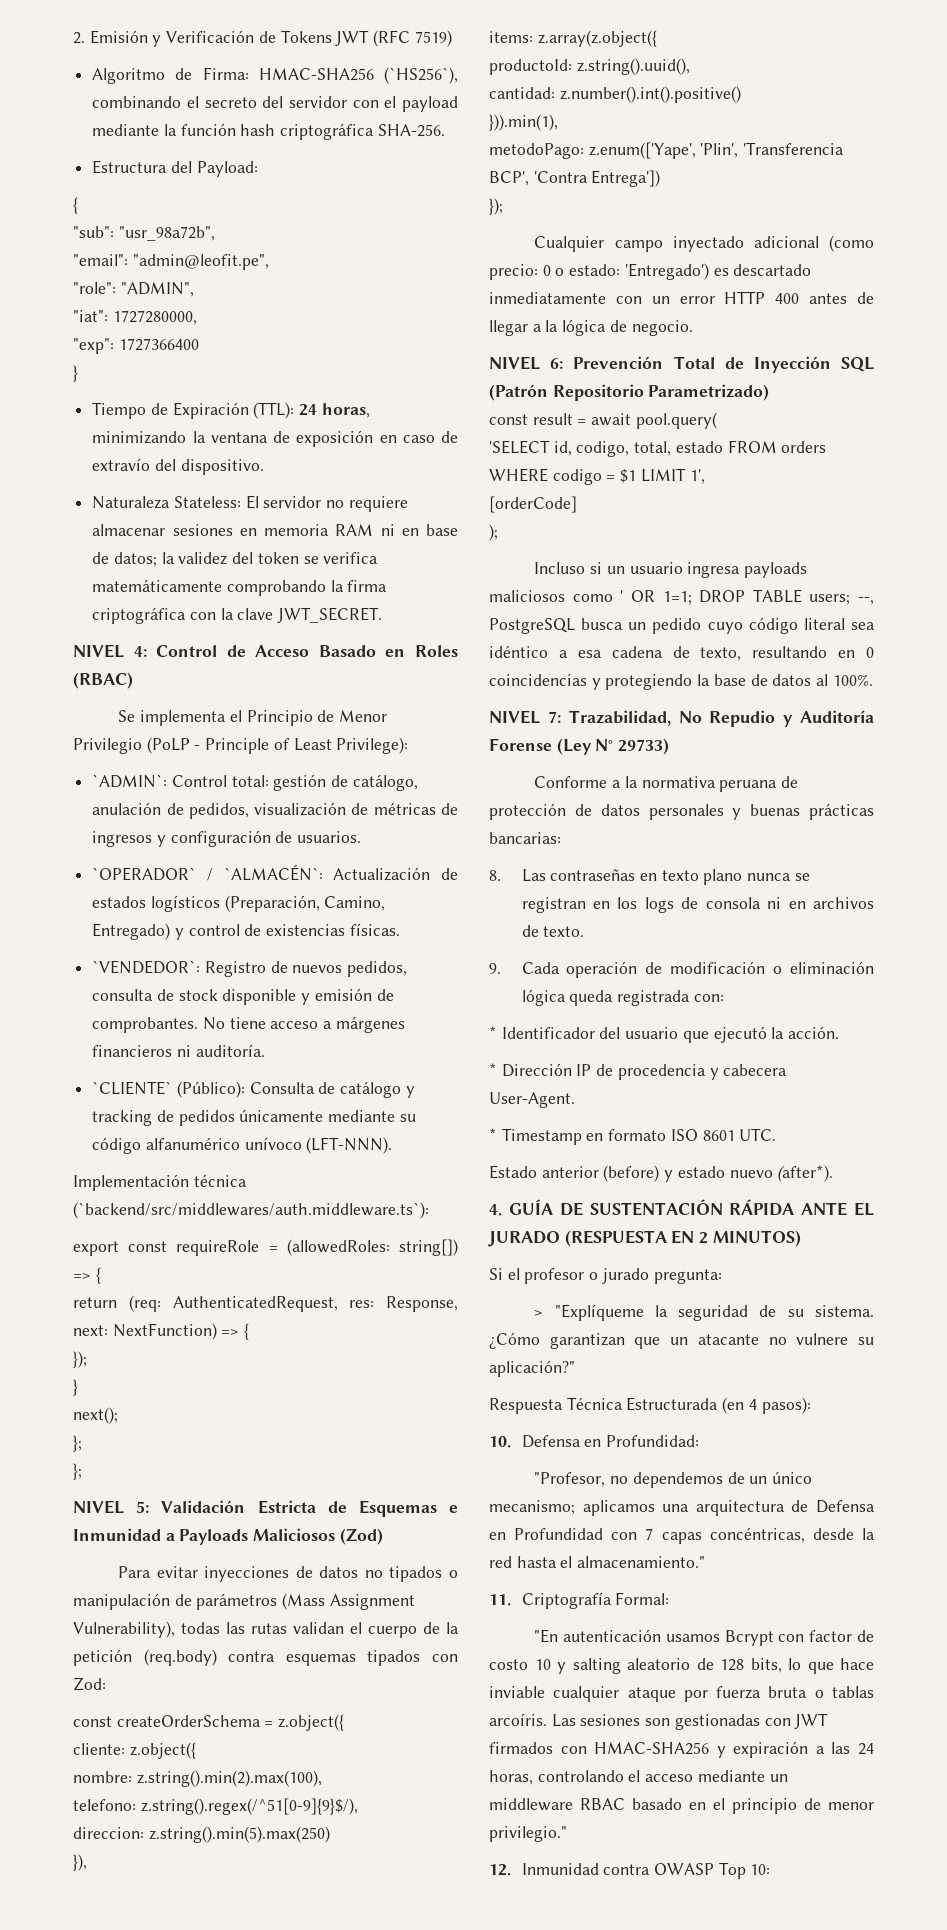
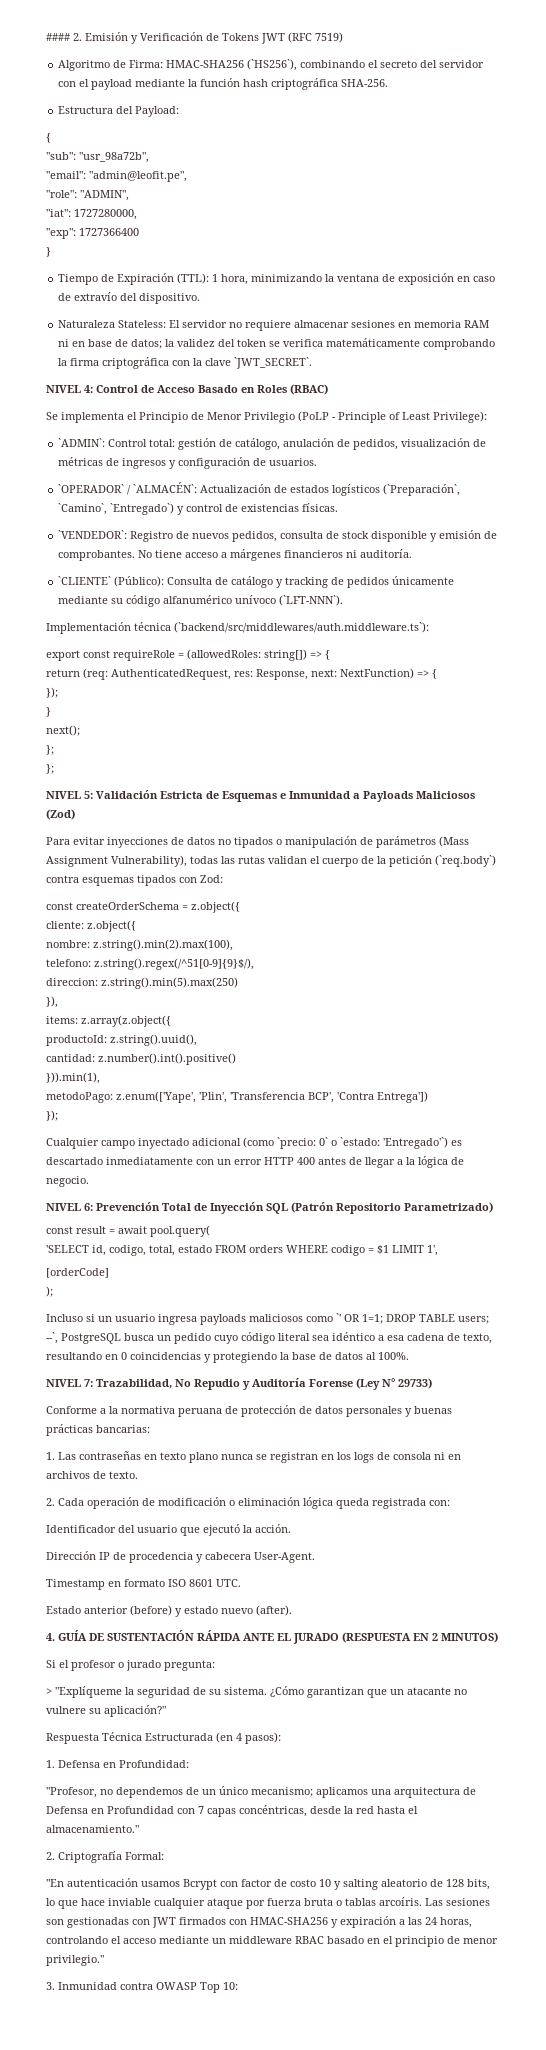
- 2. Emisión y Verificación de Tokens JWT (RFC 7519)
+ #### 2. Emisión y Verificación de Tokens JWT (RFC 7519)
- Tiempo de Expiración (TTL): 24 horas, minimizando la ventana de exposición en caso de extravío del dispositivo.
+ Tiempo de Expiración (TTL): 1 hora, minimizando la ventana de exposición en caso de extravío del dispositivo.
- Naturaleza Stateless: El servidor no requiere almacenar sesiones en memoria RAM ni en base de datos; la validez del token se verifica matemáticamente comprobando la firma criptográfica con la clave JWT_SECRET.
+ Naturaleza Stateless: El servidor no requiere almacenar sesiones en memoria RAM ni en base de datos; la validez del token se verifica matemáticamente comprobando la firma criptográfica con la clave `JWT_SECRET`.
- `OPERADOR` / `ALMACÉN`: Actualización de estados logísticos (Preparación, Camino, Entregado) y control de existencias físicas.
+ `OPERADOR` / `ALMACÉN`: Actualización de estados logísticos (`Preparación`, `Camino`, `Entregado`) y control de existencias físicas.
- `CLIENTE` (Público): Consulta de catálogo y tracking de pedidos únicamente mediante su código alfanumérico unívoco (LFT-NNN).
+ `CLIENTE` (Público): Consulta de catálogo y tracking de pedidos únicamente mediante su código alfanumérico unívoco (`LFT-NNN`).
- Para evitar inyecciones de datos no tipados o manipulación de parámetros (Mass Assignment Vulnerability), todas las rutas validan el cuerpo de la petición (req.body) contra esquemas tipados con Zod:
+ Para evitar inyecciones de datos no tipados o manipulación de parámetros (Mass Assignment Vulnerability), todas las rutas validan el cuerpo de la petición (`req.body`) contra esquemas tipados con Zod:
- Cualquier campo inyectado adicional (como precio: 0 o estado: 'Entregado') es descartado inmediatamente con un error HTTP 400 antes de llegar a la lógica de negocio.
+ Cualquier campo inyectado adicional (como `precio: 0` o `estado: 'Entregado'`) es descartado inmediatamente con un error HTTP 400 antes de llegar a la lógica de negocio.
- Incluso si un usuario ingresa payloads maliciosos como ' OR 1=1; DROP TABLE users; --, PostgreSQL busca un pedido cuyo código literal sea idéntico a esa cadena de texto, resultando en 0 coincidencias y protegiendo la base de datos al 100%.
+ Incluso si un usuario ingresa payloads maliciosos como `' OR 1=1; DROP TABLE users; --`, PostgreSQL busca un pedido cuyo código literal sea idéntico a esa cadena de texto, resultando en 0 coincidencias y protegiendo la base de datos al 100%.
- 8. Las contraseñas en texto plano nunca se registran en los logs de consola ni en archivos de texto.
+ 1. Las contraseñas en texto plano nunca se registran en los logs de consola ni en archivos de texto.
- 9. Cada operación de modificación o eliminación lógica queda registrada con:
+ 2. Cada operación de modificación o eliminación lógica queda registrada con:
- * Identificador del usuario que ejecutó la acción.
+ Identificador del usuario que ejecutó la acción.
- * Dirección IP de procedencia y cabecera User-Agent.
+ Dirección IP de procedencia y cabecera User-Agent.
- * Timestamp en formato ISO 8601 UTC.
+ Timestamp en formato ISO 8601 UTC.
- Estado anterior (before) y estado nuevo (after*).
+ Estado anterior (before) y estado nuevo (after).
- 10. Defensa en Profundidad:
+ 1. Defensa en Profundidad:
- 11. Criptografía Formal:
+ 2. Criptografía Formal:
- 12. Inmunidad contra OWASP Top 10:
+ 3. Inmunidad contra OWASP Top 10:

